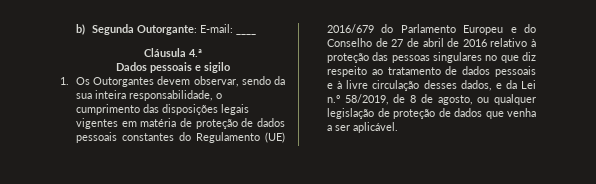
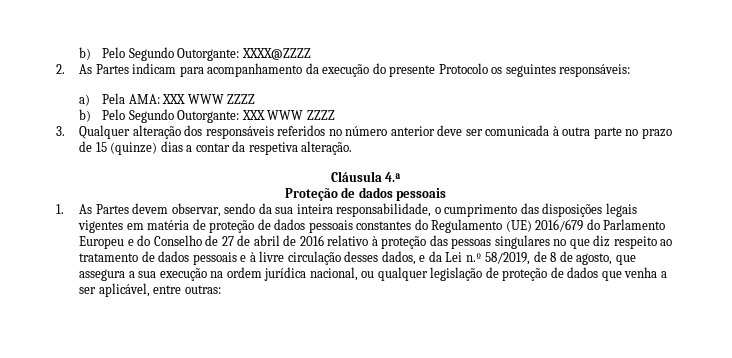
- b) Segunda Outorgante: E-mail: ____
+ b) Pelo Segundo Outorgante: XXXX@ZZZZ
+ 2. As Partes indicam para acompanhamento da execução do presente Protocolo os seguintes responsáveis:
+ a) Pela AMA: XXX WWW ZZZZ
+ b) Pelo Segundo Outorgante: XXX WWW ZZZZ
+ 3. Qualquer alteração dos responsáveis referidos no número anterior deve ser comunicada à outra parte no prazo de 15 (quinze) dias a contar da respetiva alteração.
- Dados pessoais e sigilo
+ Proteção de dados pessoais
- 1. Os Outorgantes devem observar, sendo da sua inteira responsabilidade, o cumprimento das disposições legais vigentes em matéria de proteção de dados pessoais constantes do Regulamento (UE) 2016/679 do Parlamento Europeu e do Conselho de 27 de abril de 2016 relativo à proteção das pessoas singulares no que diz respeito ao tratamento de dados pessoais e à livre circulação desses dados, e da Lei n.º 58/2019, de 8 de agosto, ou qualquer legislação de proteção de dados que venha a ser aplicável.
+ 1. As Partes devem observar, sendo da sua inteira responsabilidade, o cumprimento das disposições legais vigentes em matéria de proteção de dados pessoais constantes do Regulamento (UE) 2016/679 do Parlamento Europeu e do Conselho de 27 de abril de 2016 relativo à proteção das pessoas singulares no que diz respeito ao tratamento de dados pessoais e à livre circulação desses dados, e da Lei n.º 58/2019, de 8 de agosto, que assegura a sua execução na ordem jurídica nacional, ou qualquer legislação de proteção de dados que venha a ser aplicável, entre outras:

